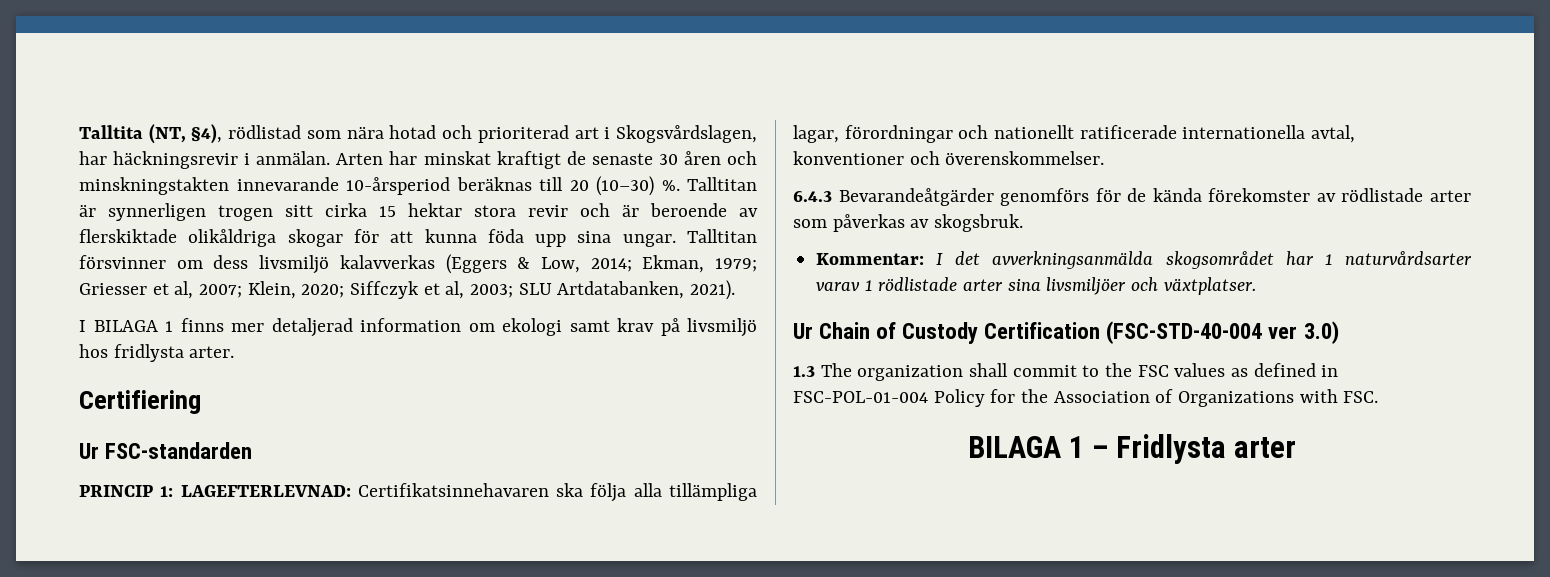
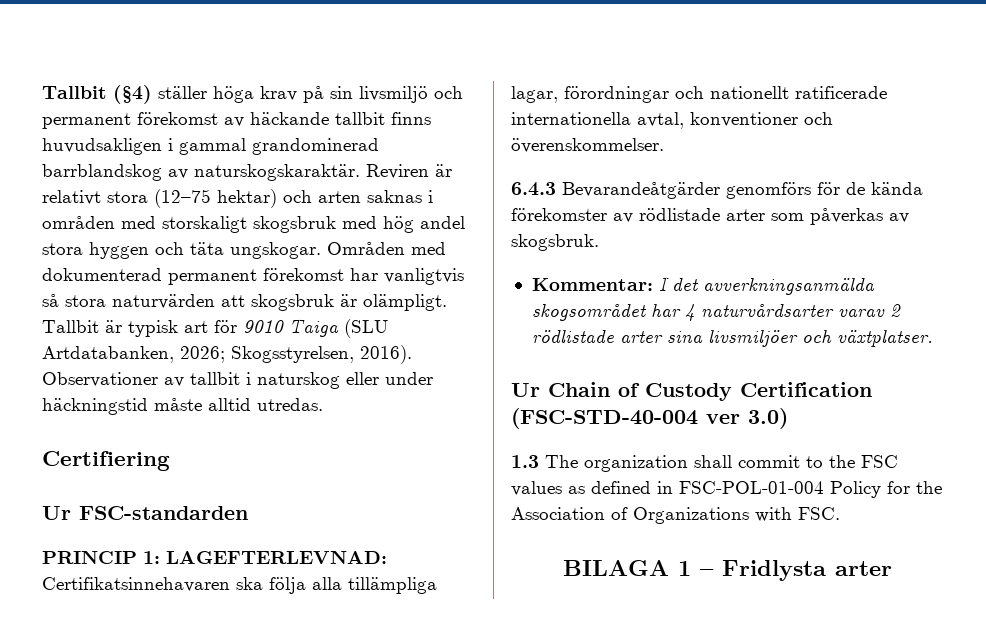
- Talltita (NT, §4), rödlistad som nära hotad och prioriterad art i Skogsvårdslagen, har häckningsrevir i anmälan. Arten har minskat kraftigt de senaste 30 åren och minskningstakten innevarande 10-årsperiod beräknas till 20 (10–30) %. Talltitan är synnerligen trogen sitt cirka 15 hektar stora revir och är beroende av flerskiktade olikåldriga skogar för att kunna föda upp sina ungar. Talltitan försvinner om dess livsmiljö kalavverkas (Eggers & Low, 2014; Ekman, 1979; Griesser et al, 2007; Klein, 2020; Siffczyk et al, 2003; SLU Artdatabanken, 2021).
- I BILAGA 1 finns mer detaljerad information om ekologi samt krav på livsmiljö hos fridlysta arter.
+ Tallbit (§4) ställer höga krav på sin livsmiljö och permanent förekomst av häckande tallbit finns huvudsakligen i gammal grandominerad barrblandskog av naturskogskaraktär. Reviren är relativt stora (12–75 hektar) och arten saknas i områden med storskaligt skogsbruk med hög andel stora hyggen och täta ungskogar. Områden med dokumenterad permanent förekomst har vanligtvis så stora naturvärden att skogsbruk är olämpligt. Tallbit är typisk art för 9010 Taiga (SLU Artdatabanken, 2026; Skogsstyrelsen, 2016). Observationer av tallbit i naturskog eller under häckningstid måste alltid utredas.
- Kommentar: I det avverkningsanmälda skogsområdet har 1 naturvårdsarter varav 1 rödlistade arter sina livsmiljöer och växtplatser.
+ Kommentar: I det avverkningsanmälda skogsområdet har 4 naturvårdsarter varav 2 rödlistade arter sina livsmiljöer och växtplatser.

